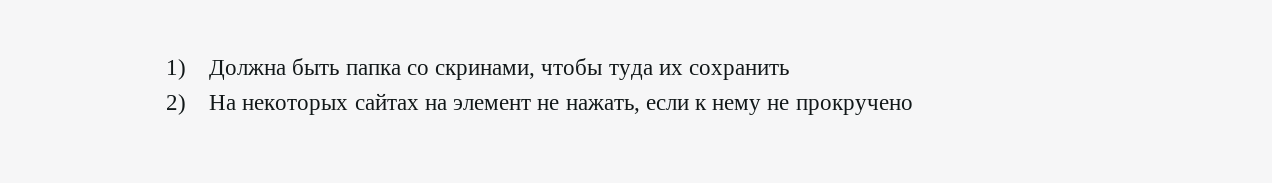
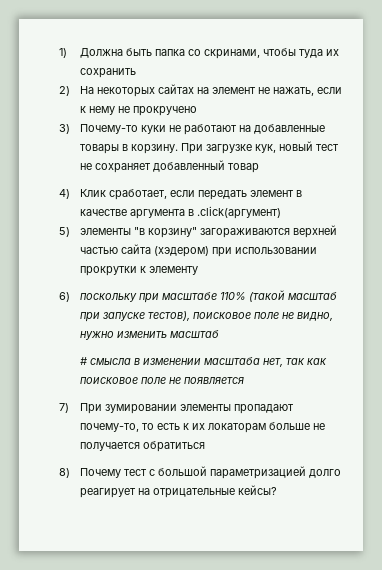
+ 3) Почему-то куки не работают на добавленные товары в корзину. При загрузке кук, новый тест не сохраняет добавленный товар
+ 4) Клик сработает, если передать элемент в качестве аргумента в .click(аргумент)
+ 5) элементы "в корзину" загораживаются верхней частью сайта (хэдером) при использовании прокрутки к элементу
+ 6) поскольку при масштабе 110% (такой масштаб при запуске тестов), поисковое поле не видно, нужно изменить масштаб
+ # смысла в изменении масштаба нет, так как поисковое поле не появляется
+ 7) При зумировании элементы пропадают почему-то, то есть к их локаторам больше не получается обратиться
+ 8) Почему тест с большой параметризацией долго реагирует на отрицательные кейсы?

